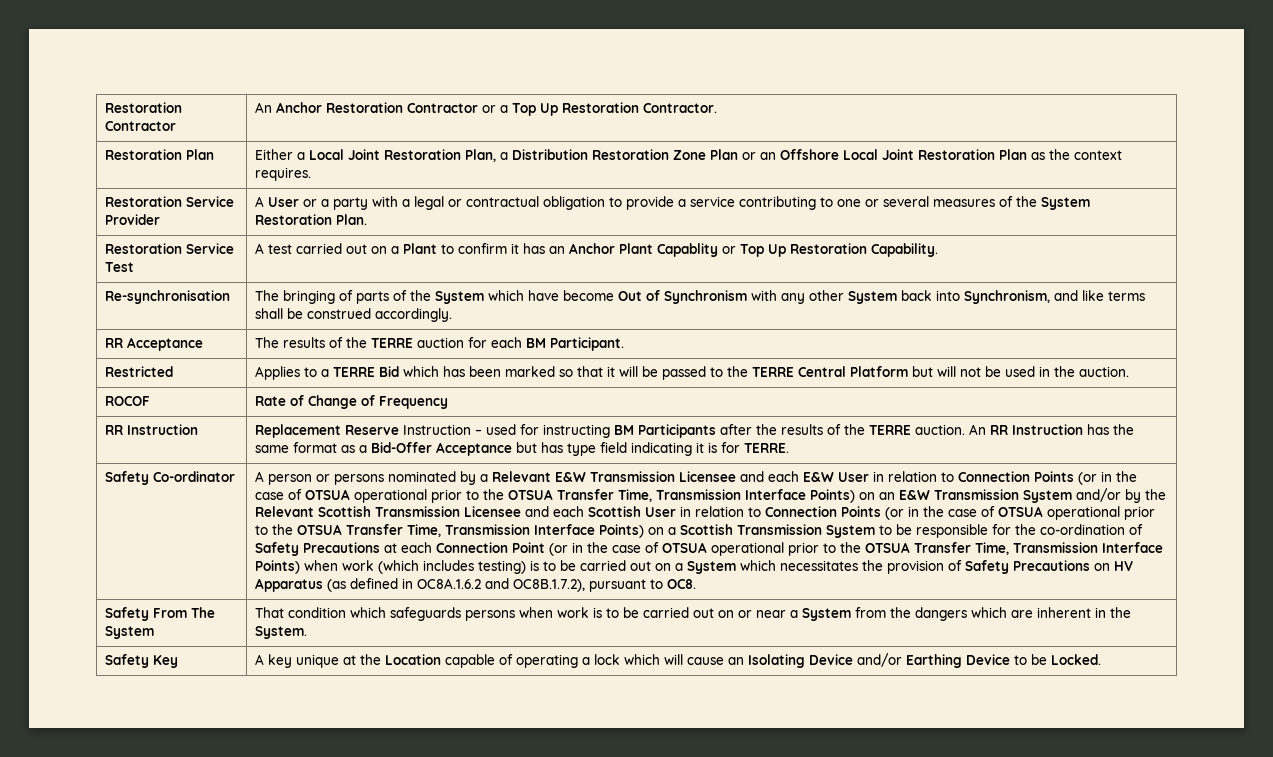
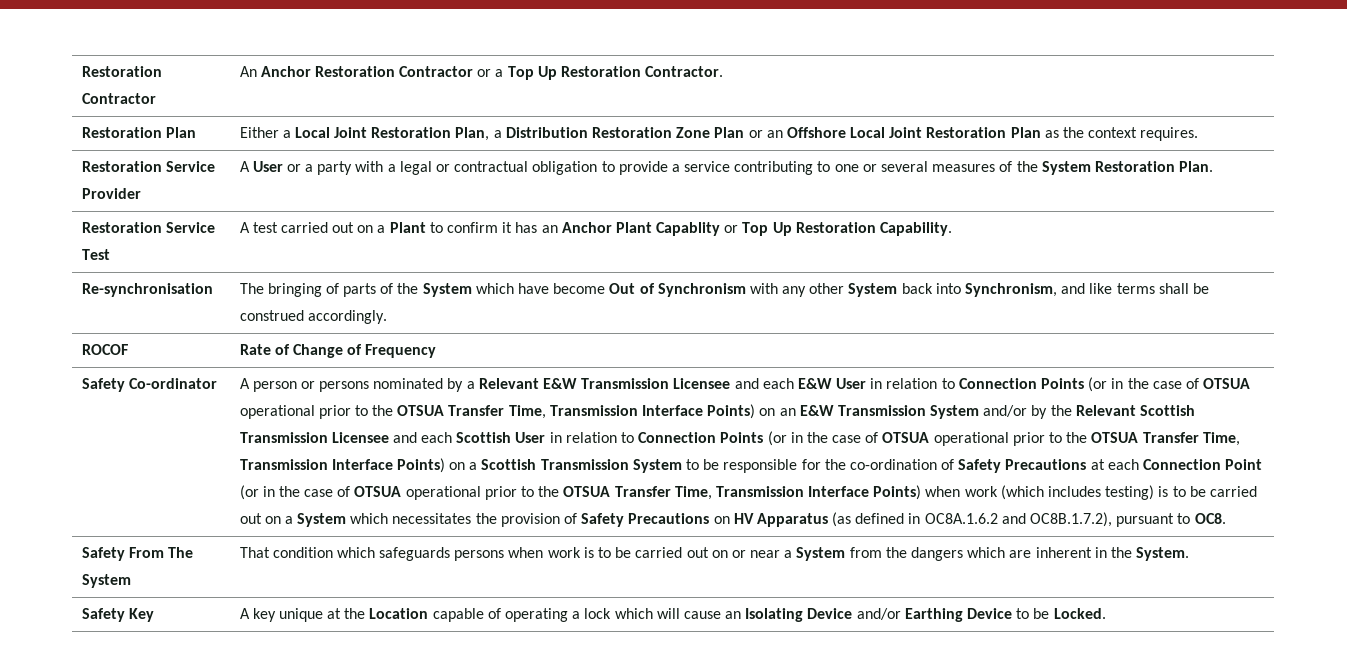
- RR Acceptance | The results of the TERRE auction for each BM Participant.
- Restricted | Applies to a TERRE Bid which has been marked so that it will be passed to the TERRE Central Platform but will not be used in the auction.
- RR Instruction | Replacement Reserve Instruction – used for instructing BM Participants after the results of the TERRE auction. An RR Instruction has the same format as a Bid-Offer Acceptance but has type field indicating it is for TERRE.

